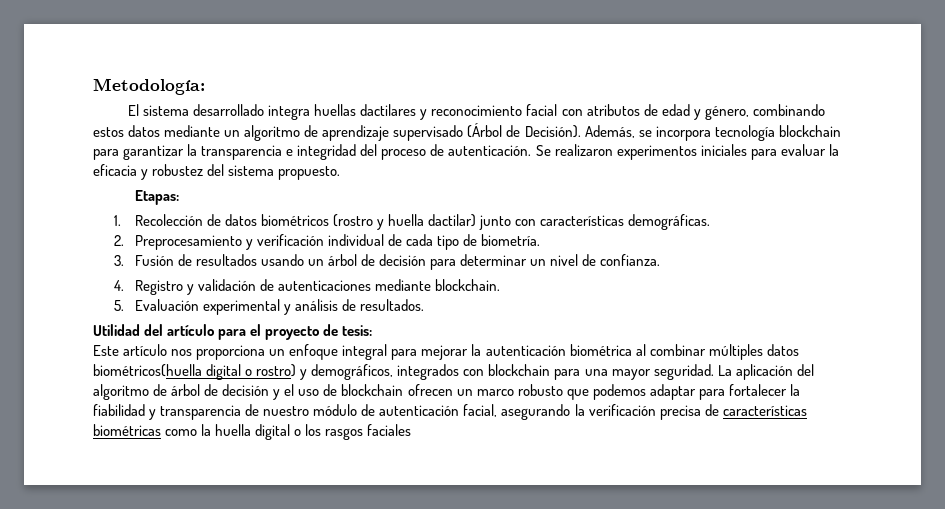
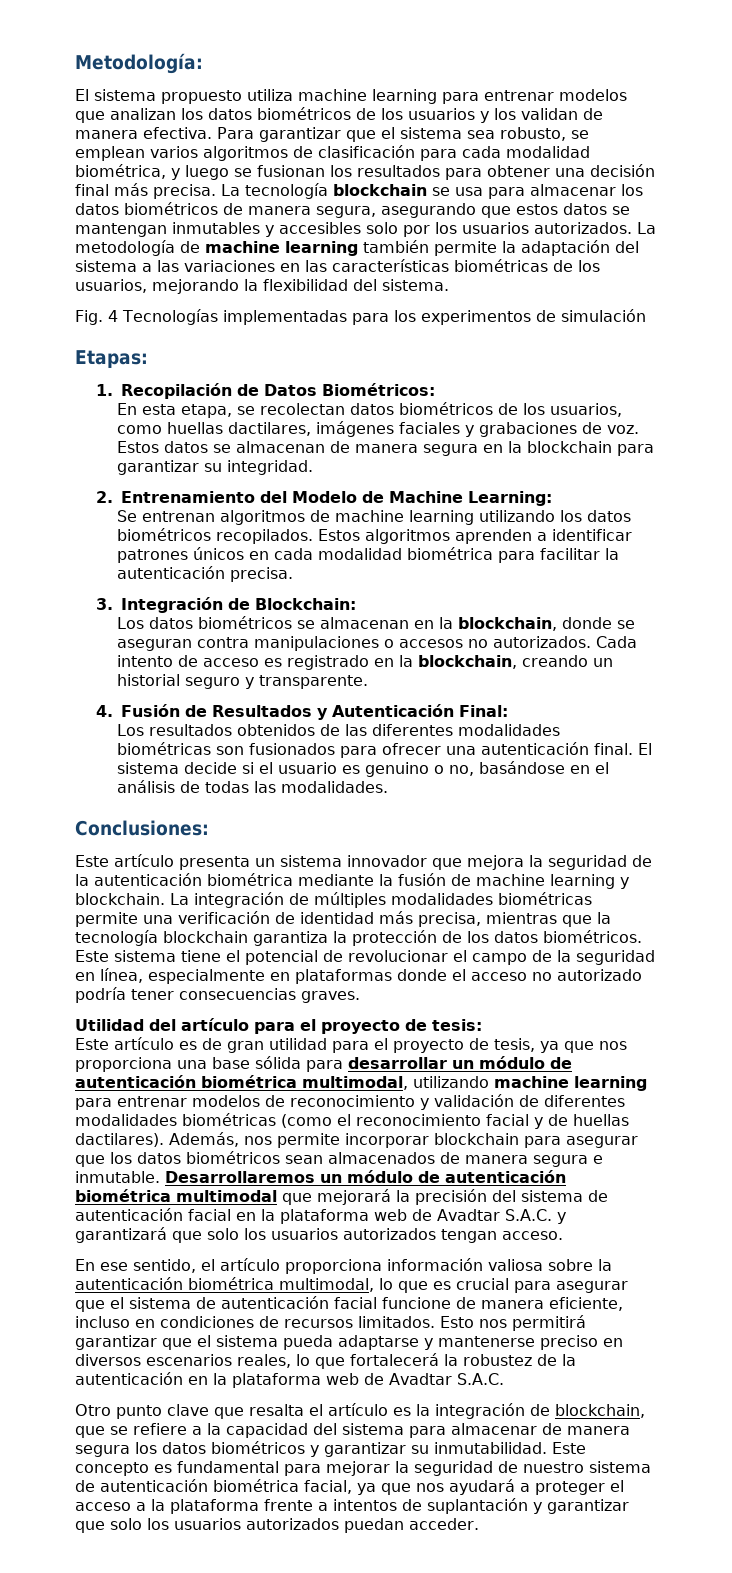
- El sistema desarrollado integra huellas dactilares y reconocimiento facial con atributos de edad y género, combinando estos datos mediante un algoritmo de aprendizaje supervisado (Árbol de Decisión). Además, se incorpora tecnología blockchain para garantizar la transparencia e integridad del proceso de autenticación. Se realizaron experimentos iniciales para evaluar la eficacia y robustez del sistema propuesto.
+ El sistema propuesto utiliza machine learning para entrenar modelos que analizan los datos biométricos de los usuarios y los validan de manera efectiva. Para garantizar que el sistema sea robusto, se emplean varios algoritmos de clasificación para cada modalidad biométrica, y luego se fusionan los resultados para obtener una decisión final más precisa. La tecnología blockchain se usa para almacenar los datos biométricos de manera segura, asegurando que estos datos se mantengan inmutables y accesibles solo por los usuarios autorizados. La metodología de machine learning también permite la adaptación del sistema a las variaciones en las características biométricas de los usuarios, mejorando la flexibilidad del sistema.
+ Fig. 4 Tecnologías implementadas para los experimentos de simulación
  Etapas:
- 1. Recolección de datos biométricos (rostro y huella dactilar) junto con características demográficas.
- 2. Preprocesamiento y verificación individual de cada tipo de biometría.
- 3. Fusión de resultados usando un árbol de decisión para determinar un nivel de confianza.
- 4. Registro y validación de autenticaciones mediante blockchain.
- 5. Evaluación experimental y análisis de resultados.
+ 1. Recopilación de Datos Biométricos:
+ En esta etapa, se recolectan datos biométricos de los usuarios, como huellas dactilares, imágenes faciales y grabaciones de voz. Estos datos se almacenan de manera segura en la blockchain para garantizar su integridad.
+ 2. Entrenamiento del Modelo de Machine Learning:
+ Se entrenan algoritmos de machine learning utilizando los datos biométricos recopilados. Estos algoritmos aprenden a identificar patrones únicos en cada modalidad biométrica para facilitar la autenticación precisa.
+ 3. Integración de Blockchain:
+ Los datos biométricos se almacenan en la blockchain, donde se aseguran contra manipulaciones o accesos no autorizados. Cada intento de acceso es registrado en la blockchain, creando un historial seguro y transparente.
+ 4. Fusión de Resultados y Autenticación Final:
+ Los resultados obtenidos de las diferentes modalidades biométricas son fusionados para ofrecer una autenticación final. El sistema decide si el usuario es genuino o no, basándose en el análisis de todas las modalidades.
+ Conclusiones:
+ Este artículo presenta un sistema innovador que mejora la seguridad de la autenticación biométrica mediante la fusión de machine learning y blockchain. La integración de múltiples modalidades biométricas permite una verificación de identidad más precisa, mientras que la tecnología blockchain garantiza la protección de los datos biométricos. Este sistema tiene el potencial de revolucionar el campo de la seguridad en línea, especialmente en plataformas donde el acceso no autorizado podría tener consecuencias graves.
- Este artículo nos proporciona un enfoque integral para mejorar la autenticación biométrica al combinar múltiples datos biométricos(huella digital o rostro) y demográficos, integrados con blockchain para una mayor seguridad. La aplicación del algoritmo de árbol de decisión y el uso de blockchain ofrecen un marco robusto que podemos adaptar para fortalecer la fiabilidad y transparencia de nuestro módulo de autenticación facial, asegurando la verificación precisa de características biométricas como la huella digital o los rasgos faciales
+ Este artículo es de gran utilidad para el proyecto de tesis, ya que nos proporciona una base sólida para desarrollar un módulo de autenticación biométrica multimodal, utilizando machine learning para entrenar modelos de reconocimiento y validación de diferentes modalidades biométricas (como el reconocimiento facial y de huellas dactilares). Además, nos permite incorporar blockchain para asegurar que los datos biométricos sean almacenados de manera segura e inmutable. Desarrollaremos un módulo de autenticación biométrica multimodal que mejorará la precisión del sistema de autenticación facial en la plataforma web de Avadtar S.A.C. y garantizará que solo los usuarios autorizados tengan acceso.
+ En ese sentido, el artículo proporciona información valiosa sobre la autenticación biométrica multimodal, lo que es crucial para asegurar que el sistema de autenticación facial funcione de manera eficiente, incluso en condiciones de recursos limitados. Esto nos permitirá garantizar que el sistema pueda adaptarse y mantenerse preciso en diversos escenarios reales, lo que fortalecerá la robustez de la autenticación en la plataforma web de Avadtar S.A.C.
+ Otro punto clave que resalta el artículo es la integración de blockchain, que se refiere a la capacidad del sistema para almacenar de manera segura los datos biométricos y garantizar su inmutabilidad. Este concepto es fundamental para mejorar la seguridad de nuestro sistema de autenticación biométrica facial, ya que nos ayudará a proteger el acceso a la plataforma frente a intentos de suplantación y garantizar que solo los usuarios autorizados puedan acceder.

